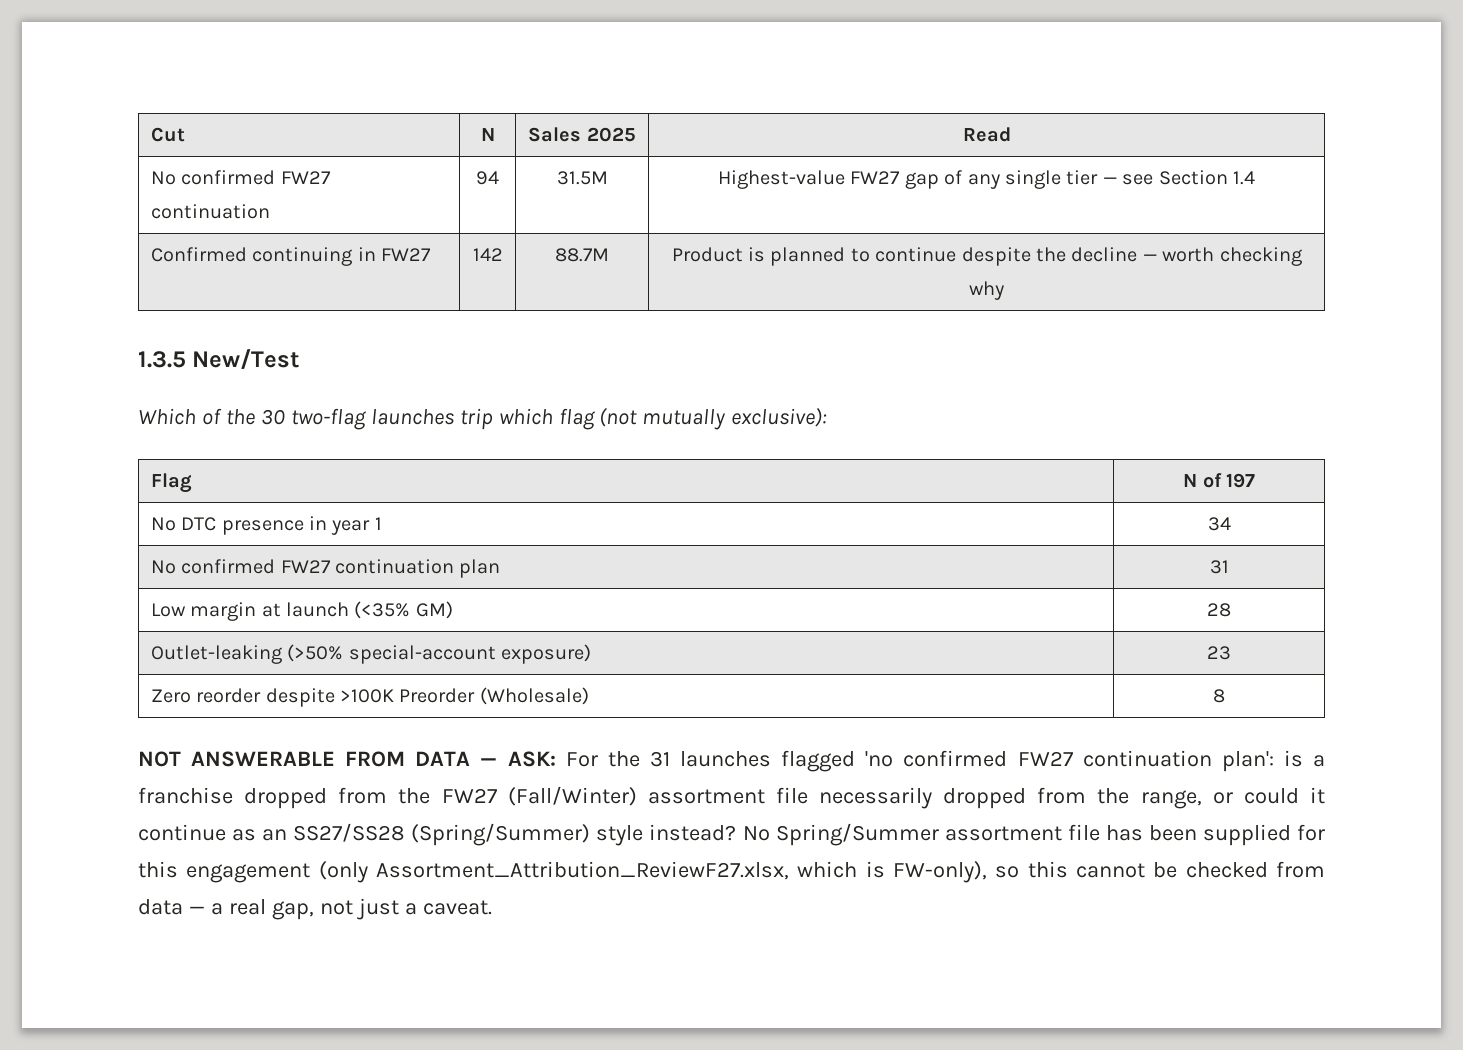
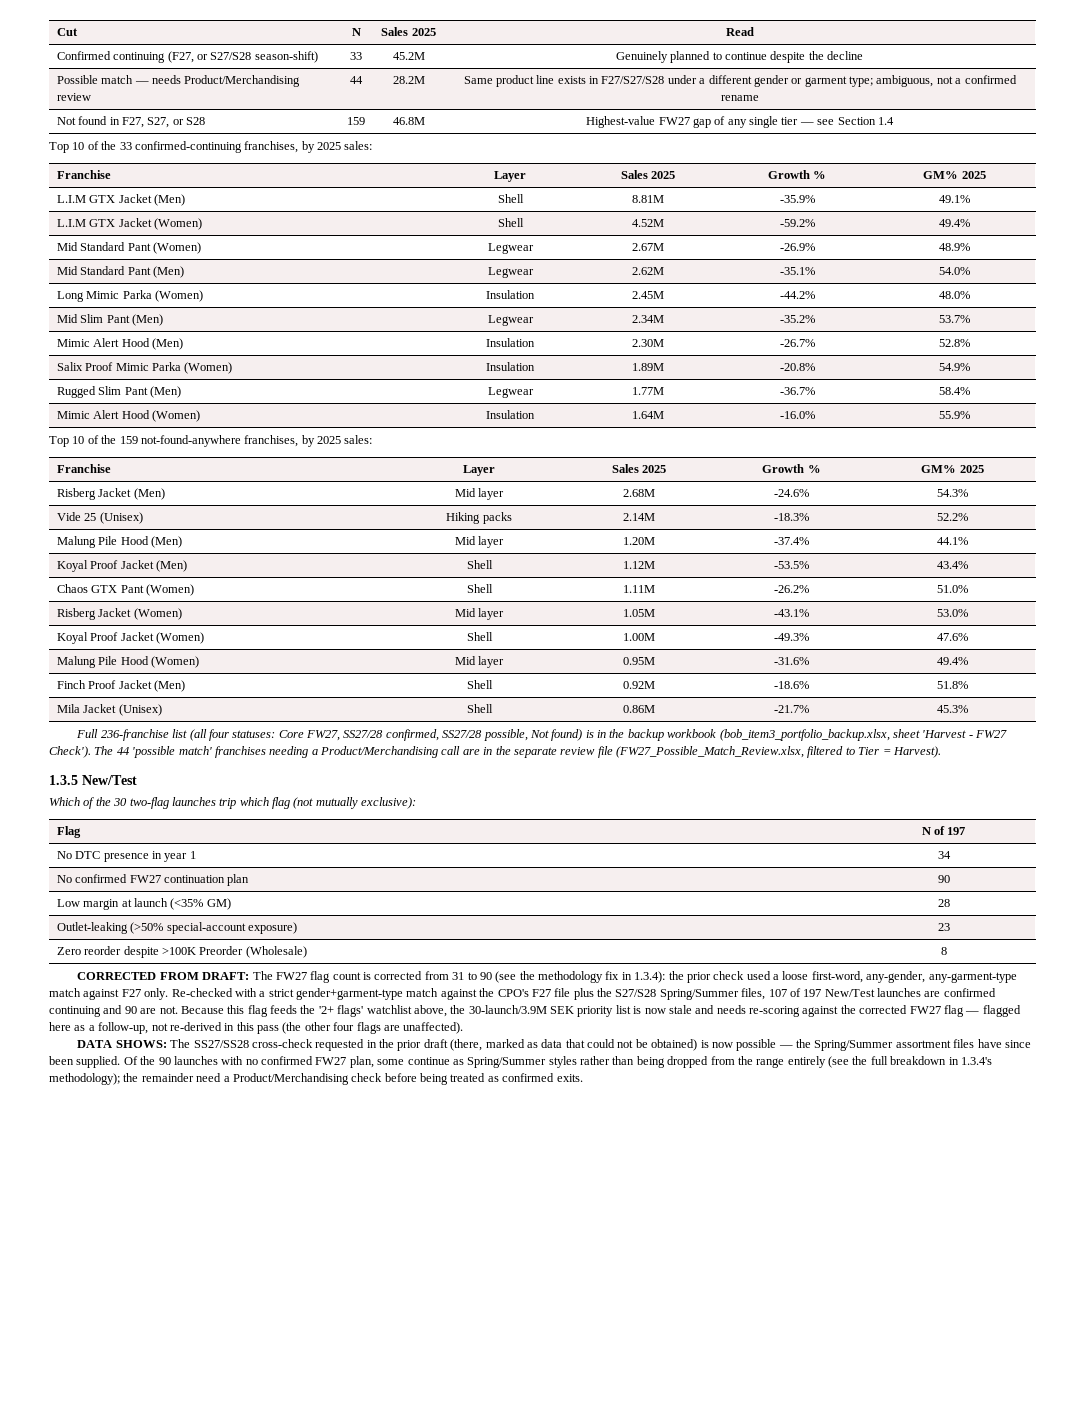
- No confirmed FW27 continuation | 94 | 31.5M | Highest-value FW27 gap of any single tier — see Section 1.4
+ Confirmed continuing (F27, or S27/S28 season-shift) | 33 | 45.2M | Genuinely planned to continue despite the decline
+ Possible match — needs Product/Merchandising review | 44 | 28.2M | Same product line exists in F27/S27/S28 under a different gender or garment type; ambiguous, not a confirmed rename
+ Not found in F27, S27, or S28 | 159 | 46.8M | Highest-value FW27 gap of any single tier — see Section 1.4
- Confirmed continuing in FW27 | 142 | 88.7M | Product is planned to continue despite the decline — worth checking why
+ Top 10 of the 33 confirmed-continuing franchises, by 2025 sales:
+ Franchise | Layer | Sales 2025 | Growth % | GM% 2025
+ L.I.M GTX Jacket (Men) | Shell | 8.81M | -35.9% | 49.1%
+ L.I.M GTX Jacket (Women) | Shell | 4.52M | -59.2% | 49.4%
+ Mid Standard Pant (Women) | Legwear | 2.67M | -26.9% | 48.9%
+ Mid Standard Pant (Men) | Legwear | 2.62M | -35.1% | 54.0%
+ Long Mimic Parka (Women) | Insulation | 2.45M | -44.2% | 48.0%
+ Mid Slim Pant (Men) | Legwear | 2.34M | -35.2% | 53.7%
+ Mimic Alert Hood (Men) | Insulation | 2.30M | -26.7% | 52.8%
+ Salix Proof Mimic Parka (Women) | Insulation | 1.89M | -20.8% | 54.9%
+ Rugged Slim Pant (Men) | Legwear | 1.77M | -36.7% | 58.4%
+ Mimic Alert Hood (Women) | Insulation | 1.64M | -16.0% | 55.9%
+ Top 10 of the 159 not-found-anywhere franchises, by 2025 sales:
+ Franchise | Layer | Sales 2025 | Growth % | GM% 2025
+ Risberg Jacket (Men) | Mid layer | 2.68M | -24.6% | 54.3%
+ Vide 25 (Unisex) | Hiking packs | 2.14M | -18.3% | 52.2%
+ Malung Pile Hood (Men) | Mid layer | 1.20M | -37.4% | 44.1%
+ Koyal Proof Jacket (Men) | Shell | 1.12M | -53.5% | 43.4%
+ Chaos GTX Pant (Women) | Shell | 1.11M | -26.2% | 51.0%
+ Risberg Jacket (Women) | Mid layer | 1.05M | -43.1% | 53.0%
+ Koyal Proof Jacket (Women) | Shell | 1.00M | -49.3% | 47.6%
+ Malung Pile Hood (Women) | Mid layer | 0.95M | -31.6% | 49.4%
+ Finch Proof Jacket (Men) | Shell | 0.92M | -18.6% | 51.8%
+ Mila Jacket (Unisex) | Shell | 0.86M | -21.7% | 45.3%
+ Full 236-franchise list (all four statuses: Core FW27, SS27/28 confirmed, SS27/28 possible, Not found) is in the backup workbook (bob_item3_portfolio_backup.xlsx, sheet 'Harvest - FW27 Check'). The 44 'possible match' franchises needing a Product/Merchandising call are in the separate review file (FW27_Possible_Match_Review.xlsx, filtered to Tier = Harvest).
- No confirmed FW27 continuation plan | 31
+ No confirmed FW27 continuation plan | 90
- NOT ANSWERABLE FROM DATA — ASK: For the 31 launches flagged 'no confirmed FW27 continuation plan': is a franchise dropped from the FW27 (Fall/Winter) assortment file necessarily dropped from the range, or could it continue as an SS27/SS28 (Spring/Summer) style instead? No Spring/Summer assortment file has been supplied for this engagement (only Assortment_Attribution_ReviewF27.xlsx, which is FW-only), so this cannot be checked from data — a real gap, not just a caveat.
+ CORRECTED FROM DRAFT: The FW27 flag count is corrected from 31 to 90 (see the methodology fix in 1.3.4): the prior check used a loose first-word, any-gender, any-garment-type match against F27 only. Re-checked with a strict gender+garment-type match against the CPO's F27 file plus the S27/S28 Spring/Summer files, 107 of 197 New/Test launches are confirmed continuing and 90 are not. Because this flag feeds the '2+ flags' watchlist above, the 30-launch/3.9M SEK priority list is now stale and needs re-scoring against the corrected FW27 flag — flagged here as a follow-up, not re-derived in this pass (the other four flags are unaffected).
+ DATA SHOWS: The SS27/SS28 cross-check requested in the prior draft (there, marked as data that could not be obtained) is now possible — the Spring/Summer assortment files have since been supplied. Of the 90 launches with no confirmed FW27 plan, some continue as Spring/Summer styles rather than being dropped from the range entirely (see the full breakdown in 1.3.4's methodology); the remainder need a Product/Merchandising check before being treated as confirmed exits.

